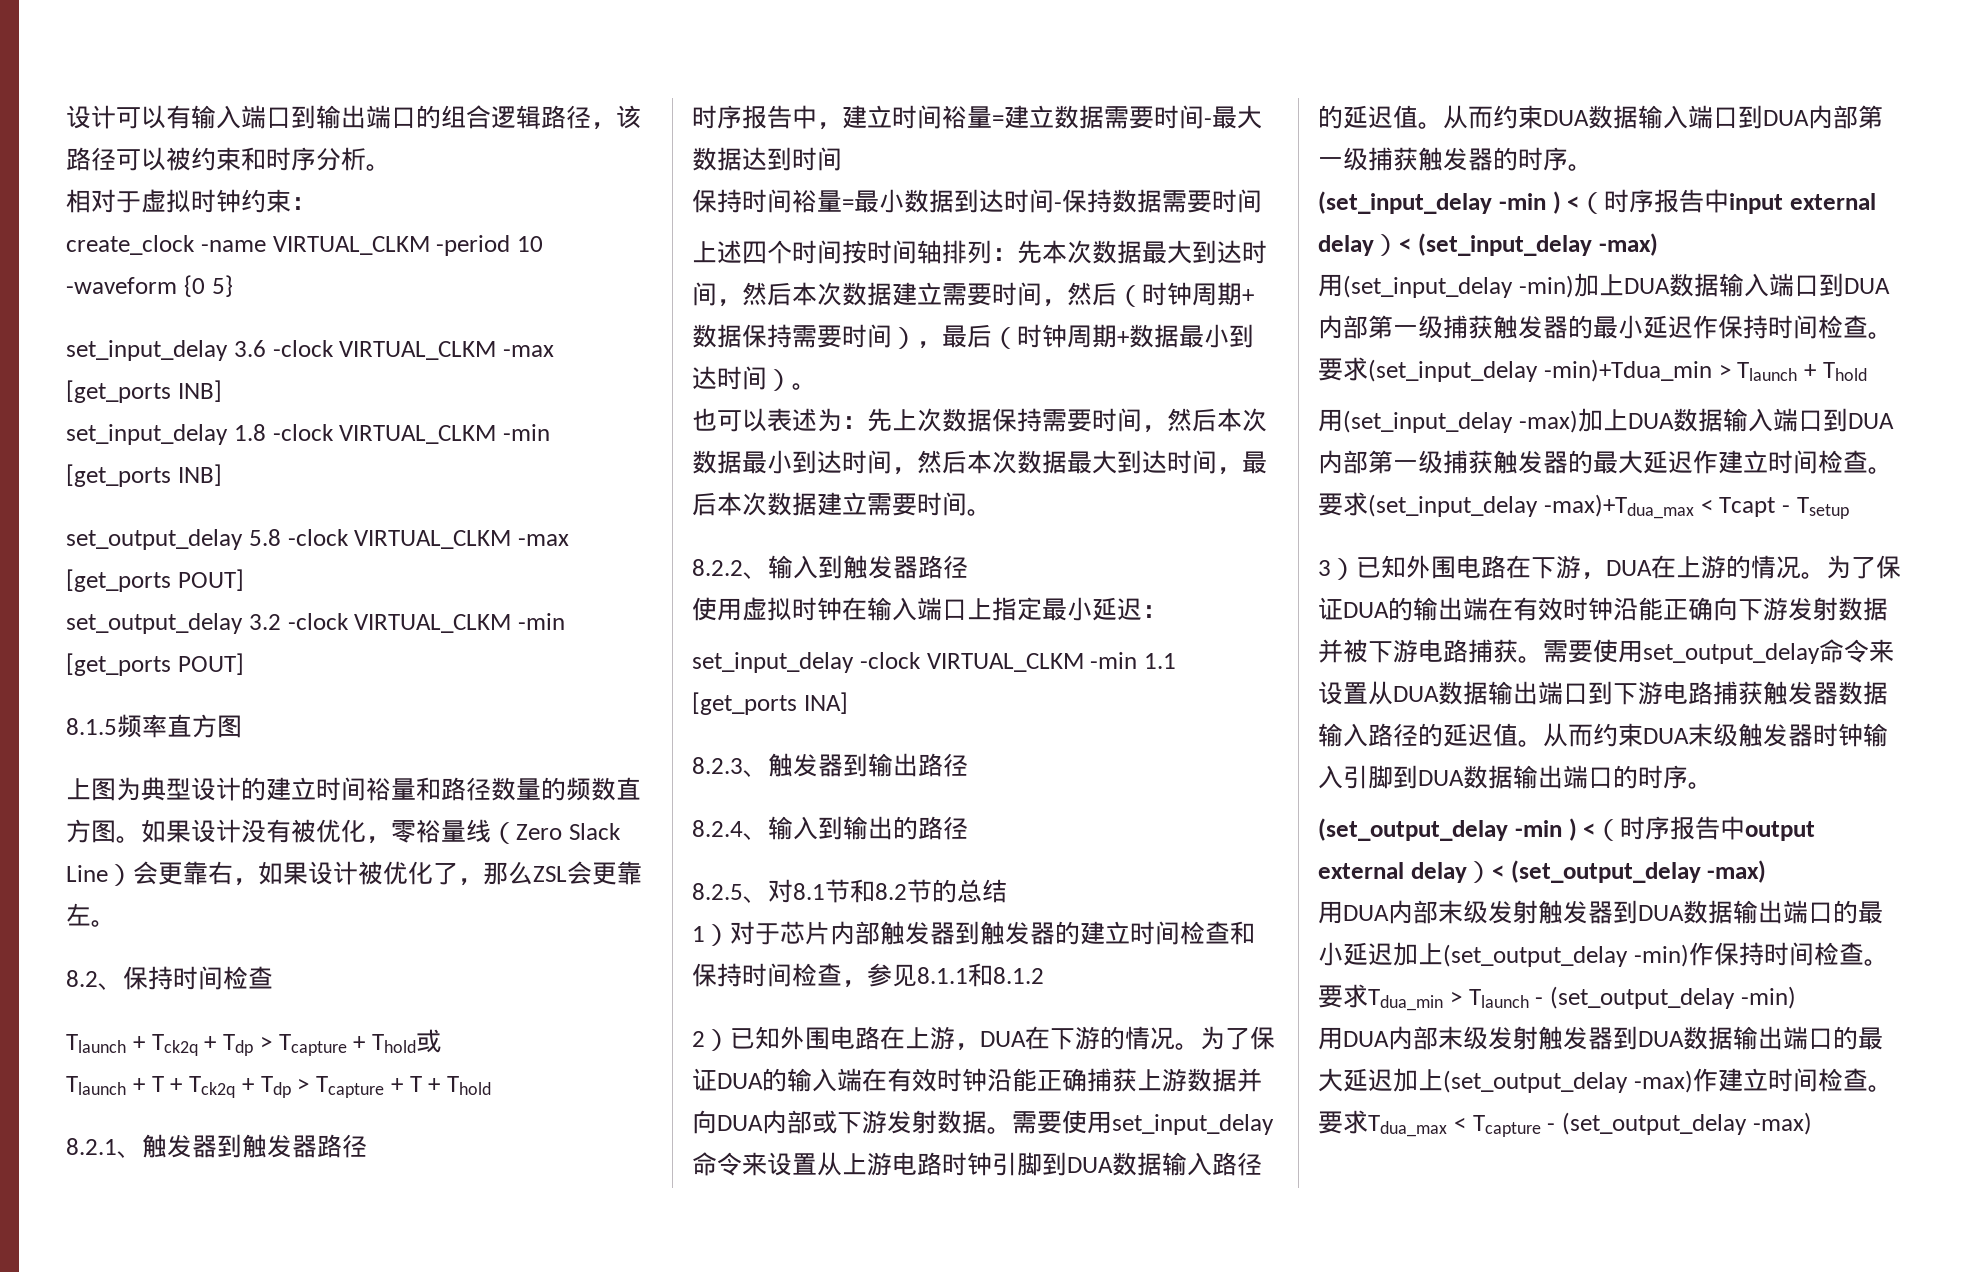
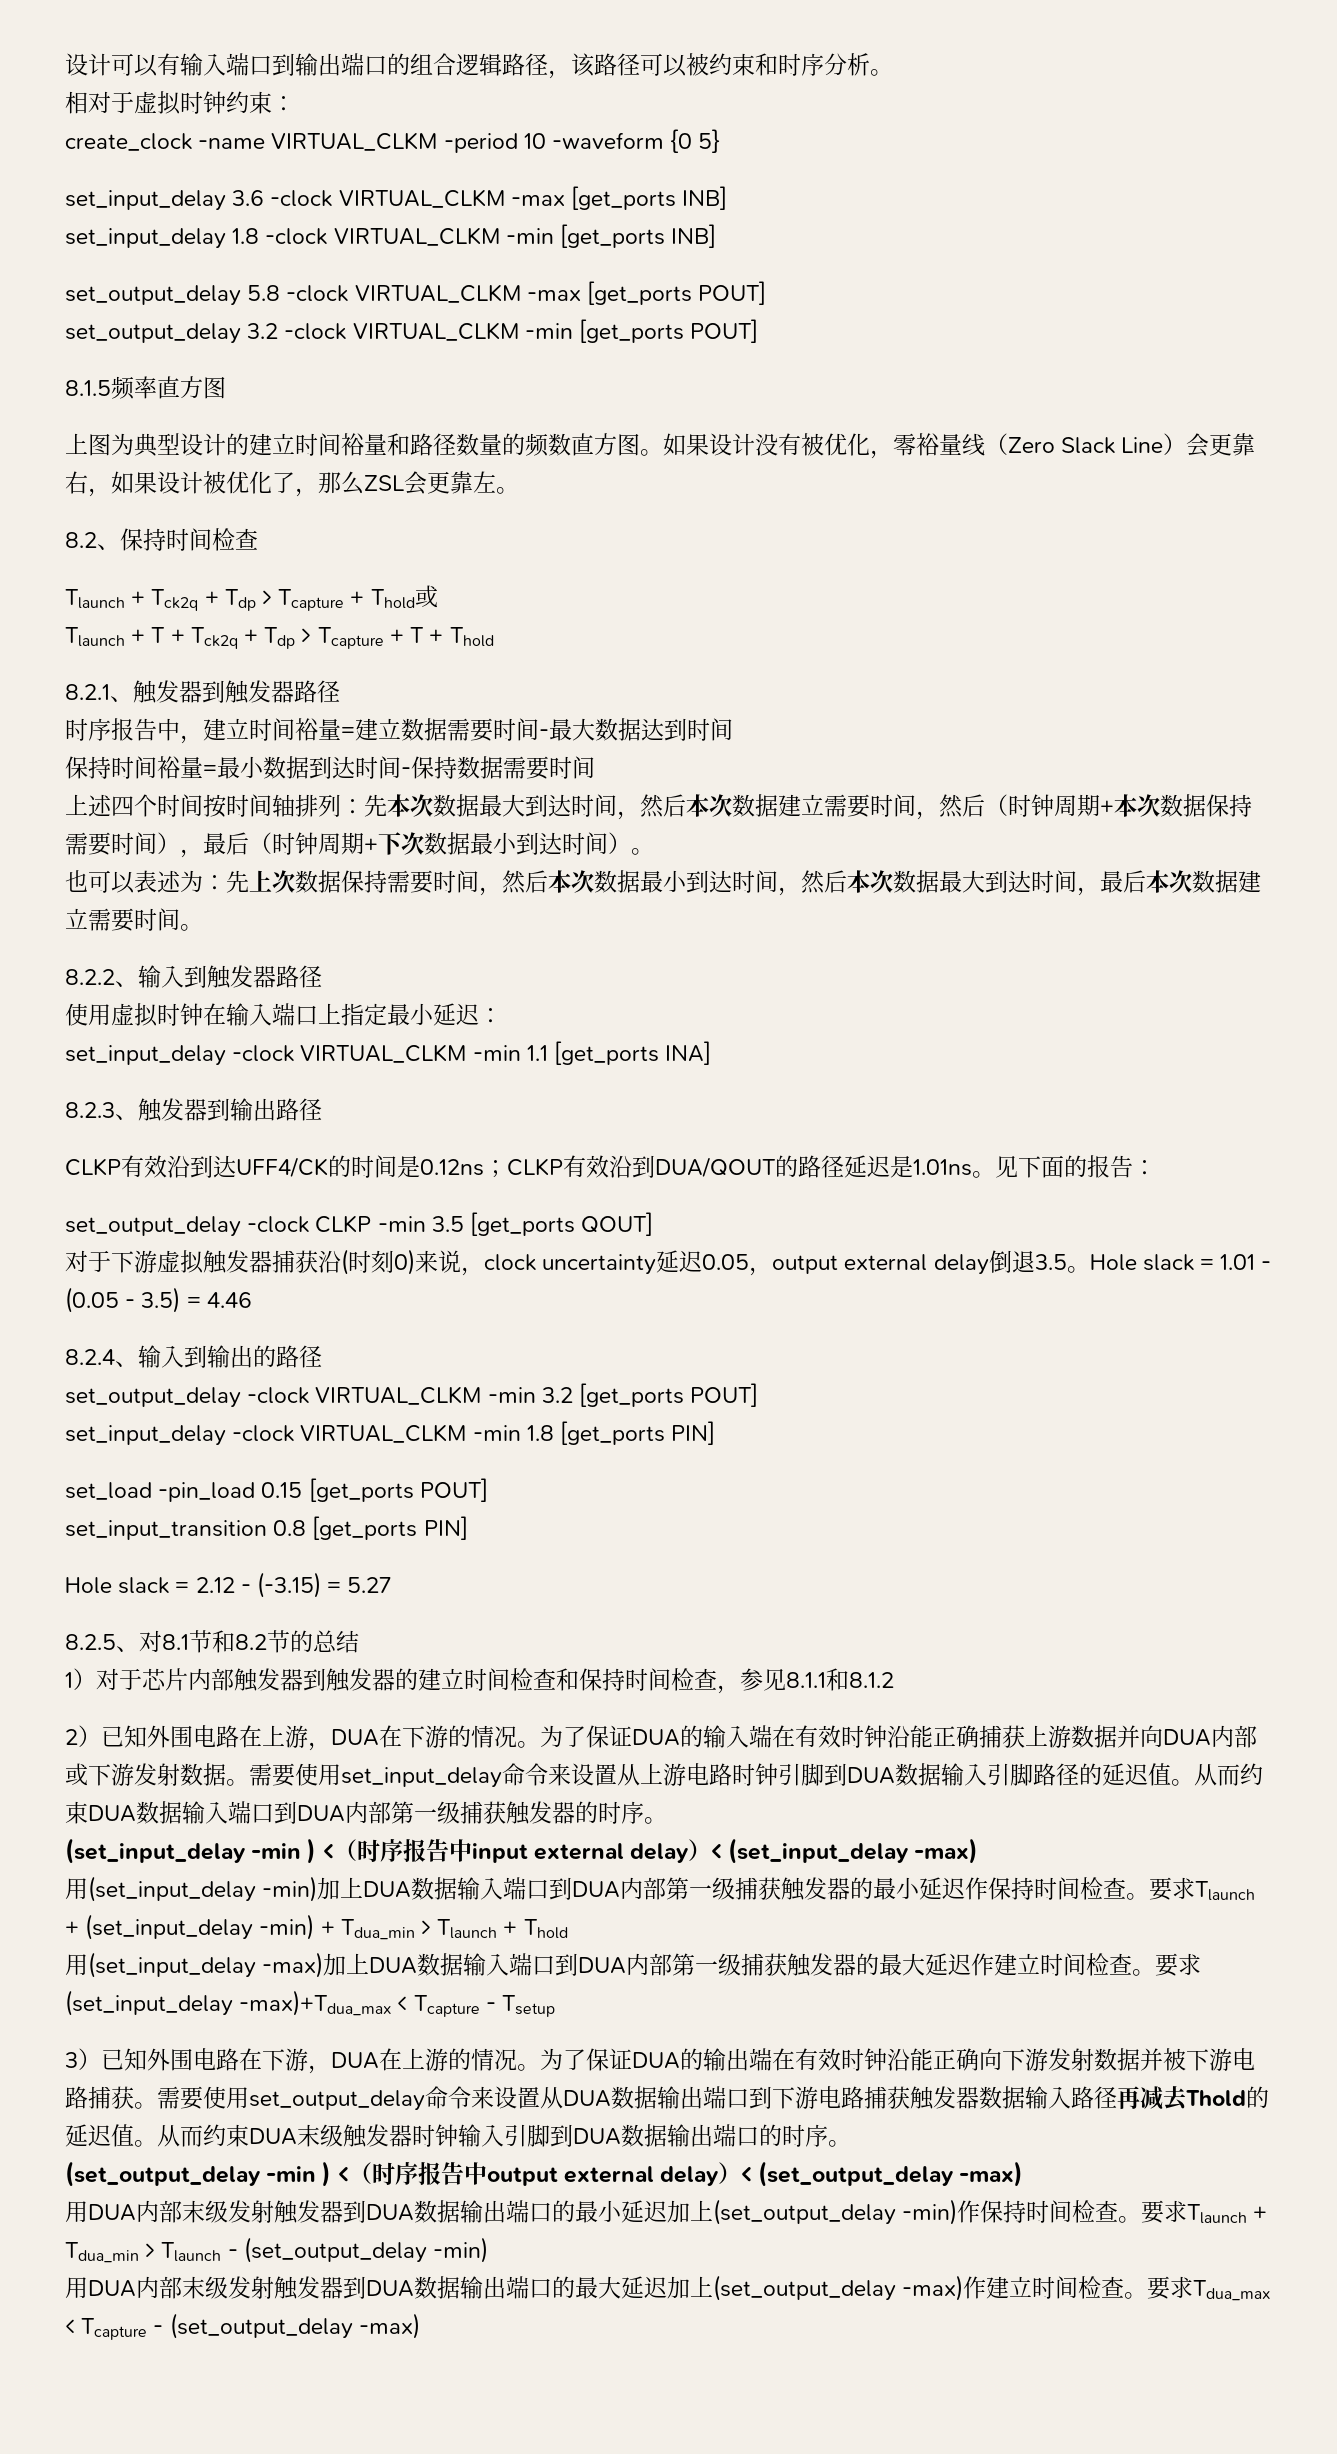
- 上述四个时间按时间轴排列：先本次数据最大到达时间，然后本次数据建立需要时间，然后（时钟周期+数据保持需要时间），最后（时钟周期+数据最小到达时间）。
+ 上述四个时间按时间轴排列：先本次数据最大到达时间，然后本次数据建立需要时间，然后（时钟周期+本次数据保持需要时间），最后（时钟周期+下次数据最小到达时间）。
+ CLKP有效沿到达UFF4/CK的时间是0.12ns；CLKP有效沿到DUA/QOUT的路径延迟是1.01ns。见下面的报告：
+ set_output_delay -clock CLKP -min 3.5 [get_ports QOUT]
+ 对于下游虚拟触发器捕获沿(时刻0)来说，clock uncertainty延迟0.05，output external delay倒退3.5。Hole slack = 1.01 - (0.05 - 3.5) = 4.46
+ set_output_delay -clock VIRTUAL_CLKM -min 3.2 [get_ports POUT]
+ set_input_delay -clock VIRTUAL_CLKM -min 1.8 [get_ports PIN]
+ set_load -pin_load 0.15 [get_ports POUT]
+ set_input_transition 0.8 [get_ports PIN]
+ Hole slack = 2.12 - (-3.15) = 5.27
- 需要使用set_input_delay命令来设置从上游电路时钟引脚到DUA数据输入路径的延迟值。
+ 需要使用set_input_delay命令来设置从上游电路时钟引脚到DUA数据输入引脚路径的延迟值。
- 要求(set_input_delay -min)+Tdua_min > Tlaunch + Thold
+ 要求Tlaunch + (set_input_delay -min) + Tdua_min > Tlaunch + Thold
- 要求(set_input_delay -max)+Tdua_max < Tcapt - Tsetup
+ 要求(set_input_delay -max)+Tdua_max < Tcapture - Tsetup
- 需要使用set_output_delay命令来设置从DUA数据输出端口到下游电路捕获触发器数据输入路径的延迟值。
+ 需要使用set_output_delay命令来设置从DUA数据输出端口到下游电路捕获触发器数据输入路径再减去Thold的延迟值。
- 要求Tdua_min > Tlaunch - (set_output_delay -min)
+ 要求Tlaunch + Tdua_min > Tlaunch - (set_output_delay -min)

